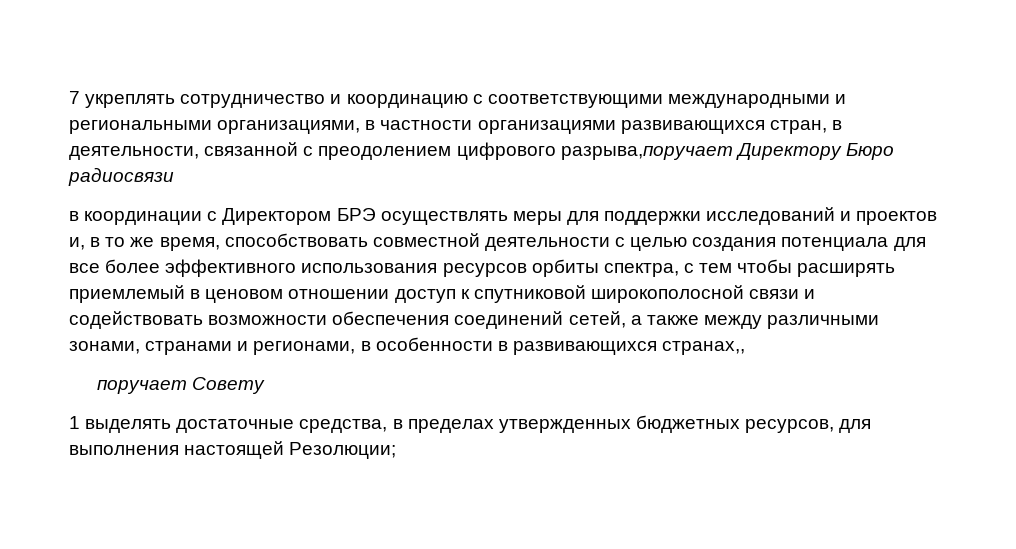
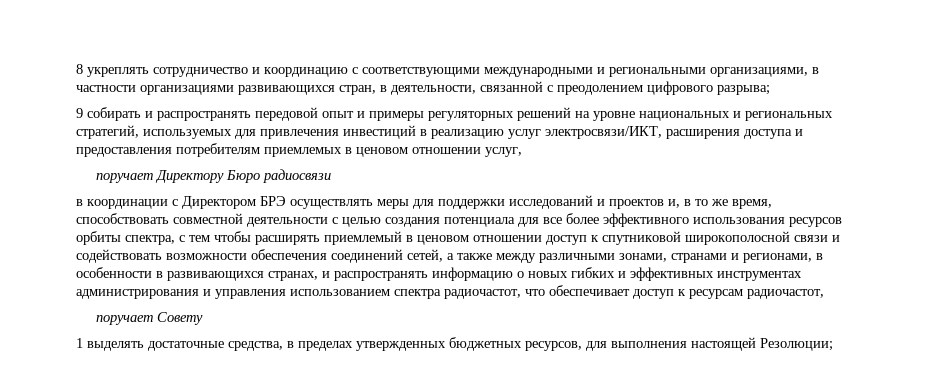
- 7 укреплять сотрудничество и координацию с соответствующими международными и региональными организациями, в частности организациями развивающихся стран, в деятельности, связанной с преодолением цифрового разрыва,поручает Директору Бюро радиосвязи
+ 8 укреплять сотрудничество и координацию с соответствующими международными и региональными организациями, в частности организациями развивающихся стран, в деятельности, связанной с преодолением цифрового разрыва;
+ 9 собирать и распространять передовой опыт и примеры регуляторных решений на уровне национальных и региональных стратегий, используемых для привлечения инвестиций в реализацию услуг электросвязи/ИКТ, расширения доступа и предоставления потребителям приемлемых в ценовом отношении услуг,
+ поручает Директору Бюро радиосвязи
- в координации с Директором БРЭ осуществлять меры для поддержки исследований и проектов и, в то же время, способствовать совместной деятельности с целью создания потенциала для все более эффективного использования ресурсов орбиты спектра, с тем чтобы расширять приемлемый в ценовом отношении доступ к спутниковой широкополосной связи и содействовать возможности обеспечения соединений сетей, а также между различными зонами, странами и регионами, в особенности в развивающихся странах,,
+ в координации с Директором БРЭ осуществлять меры для поддержки исследований и проектов и, в то же время, способствовать совместной деятельности с целью создания потенциала для все более эффективного использования ресурсов орбиты спектра, с тем чтобы расширять приемлемый в ценовом отношении доступ к спутниковой широкополосной связи и содействовать возможности обеспечения соединений сетей, а также между различными зонами, странами и регионами, в особенности в развивающихся странах, и распространять информацию о новых гибких и эффективных инструментах администрирования и управления использованием спектра радиочастот, что обеспечивает доступ к ресурсам радиочастот,

